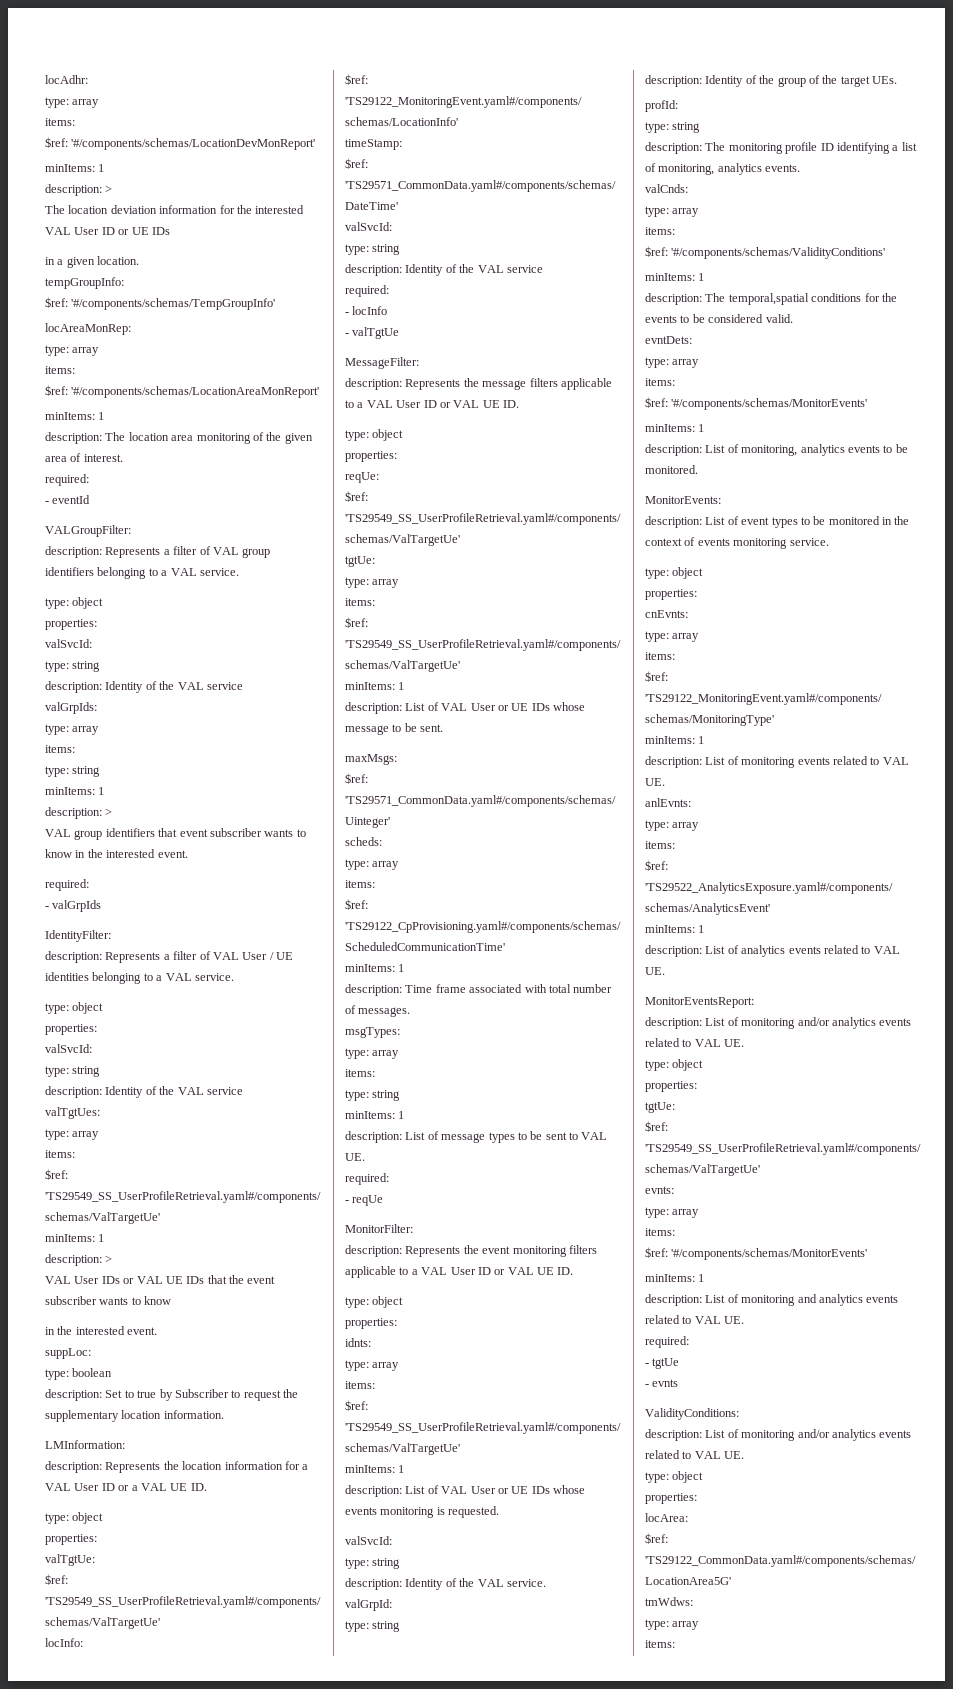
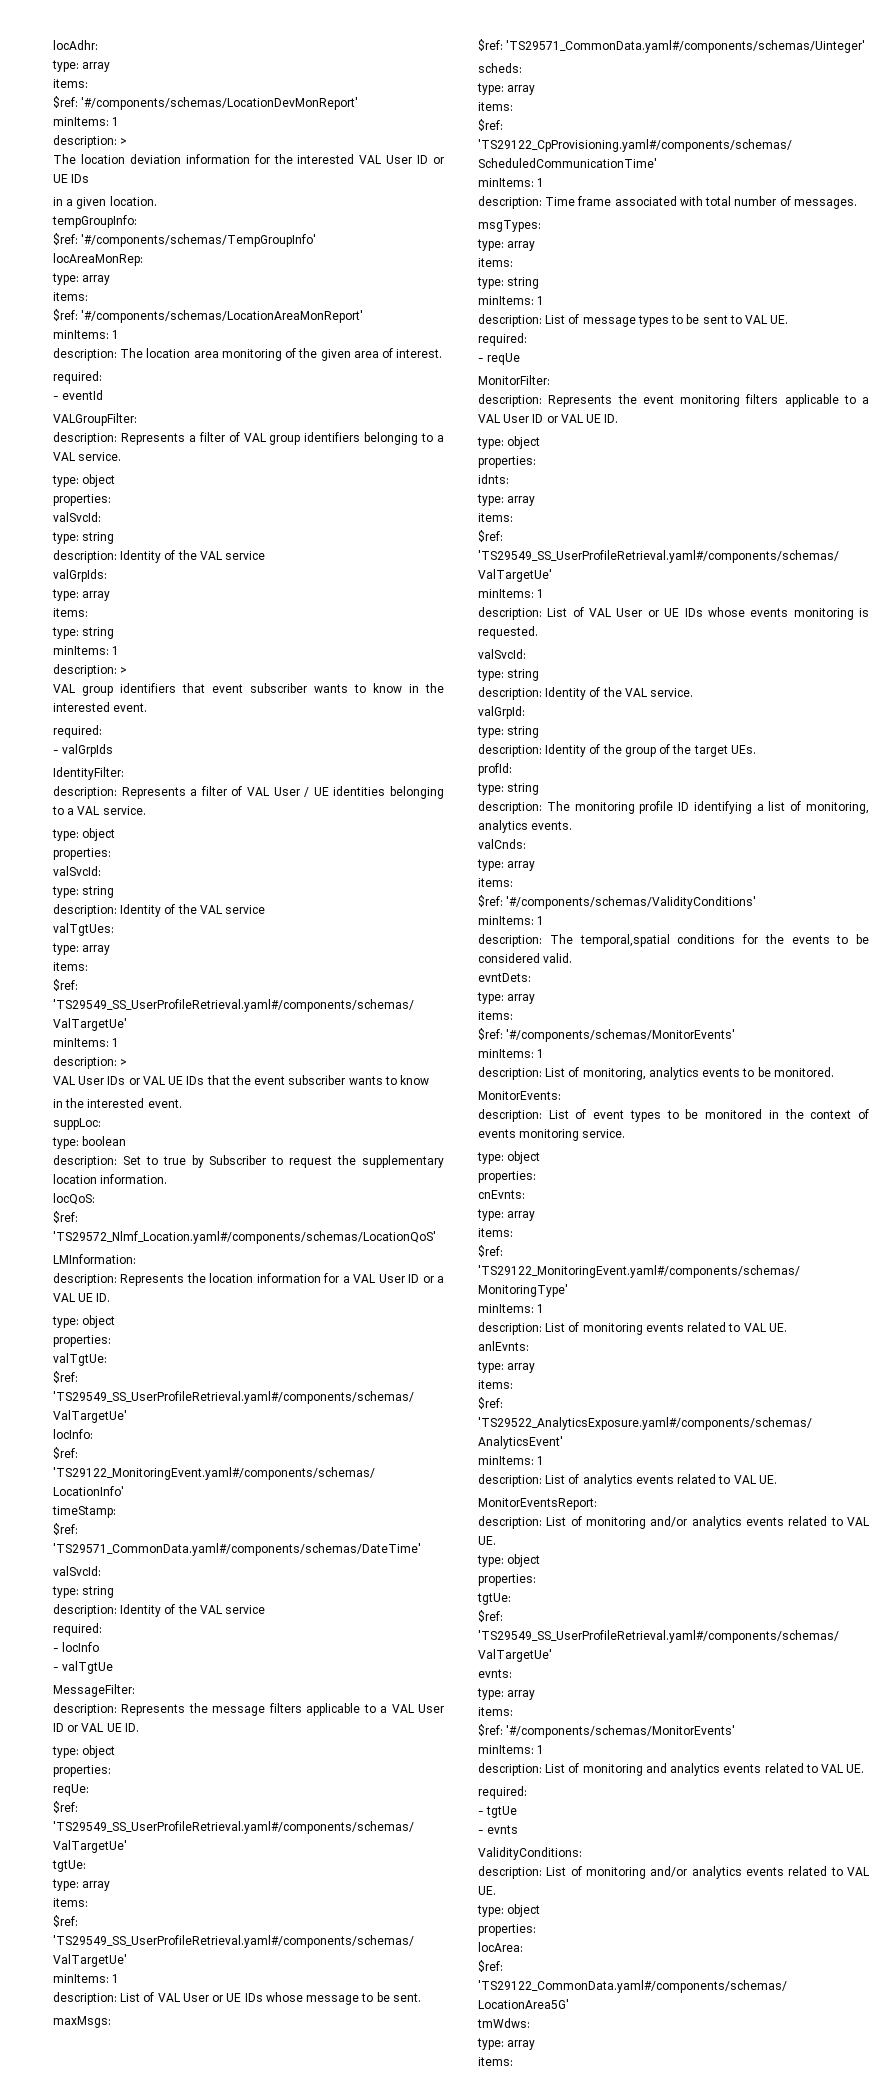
+ locQoS:
+ $ref: 'TS29572_Nlmf_Location.yaml#/components/schemas/LocationQoS'

